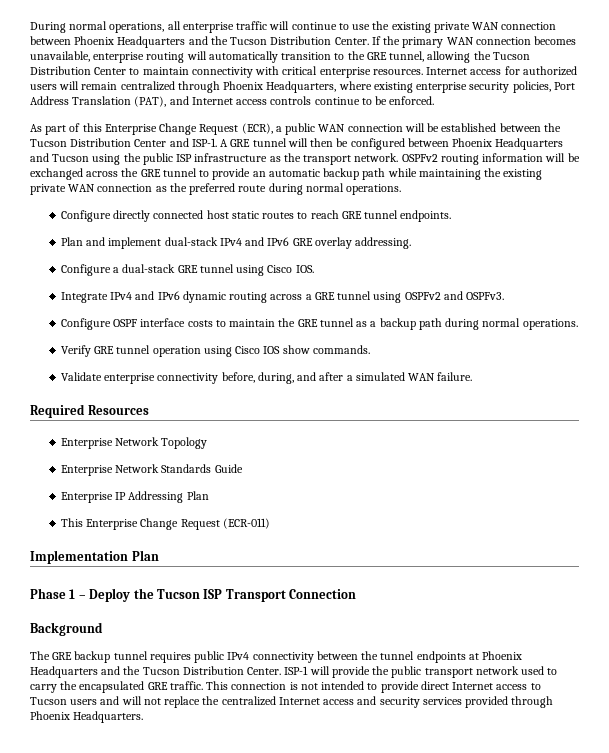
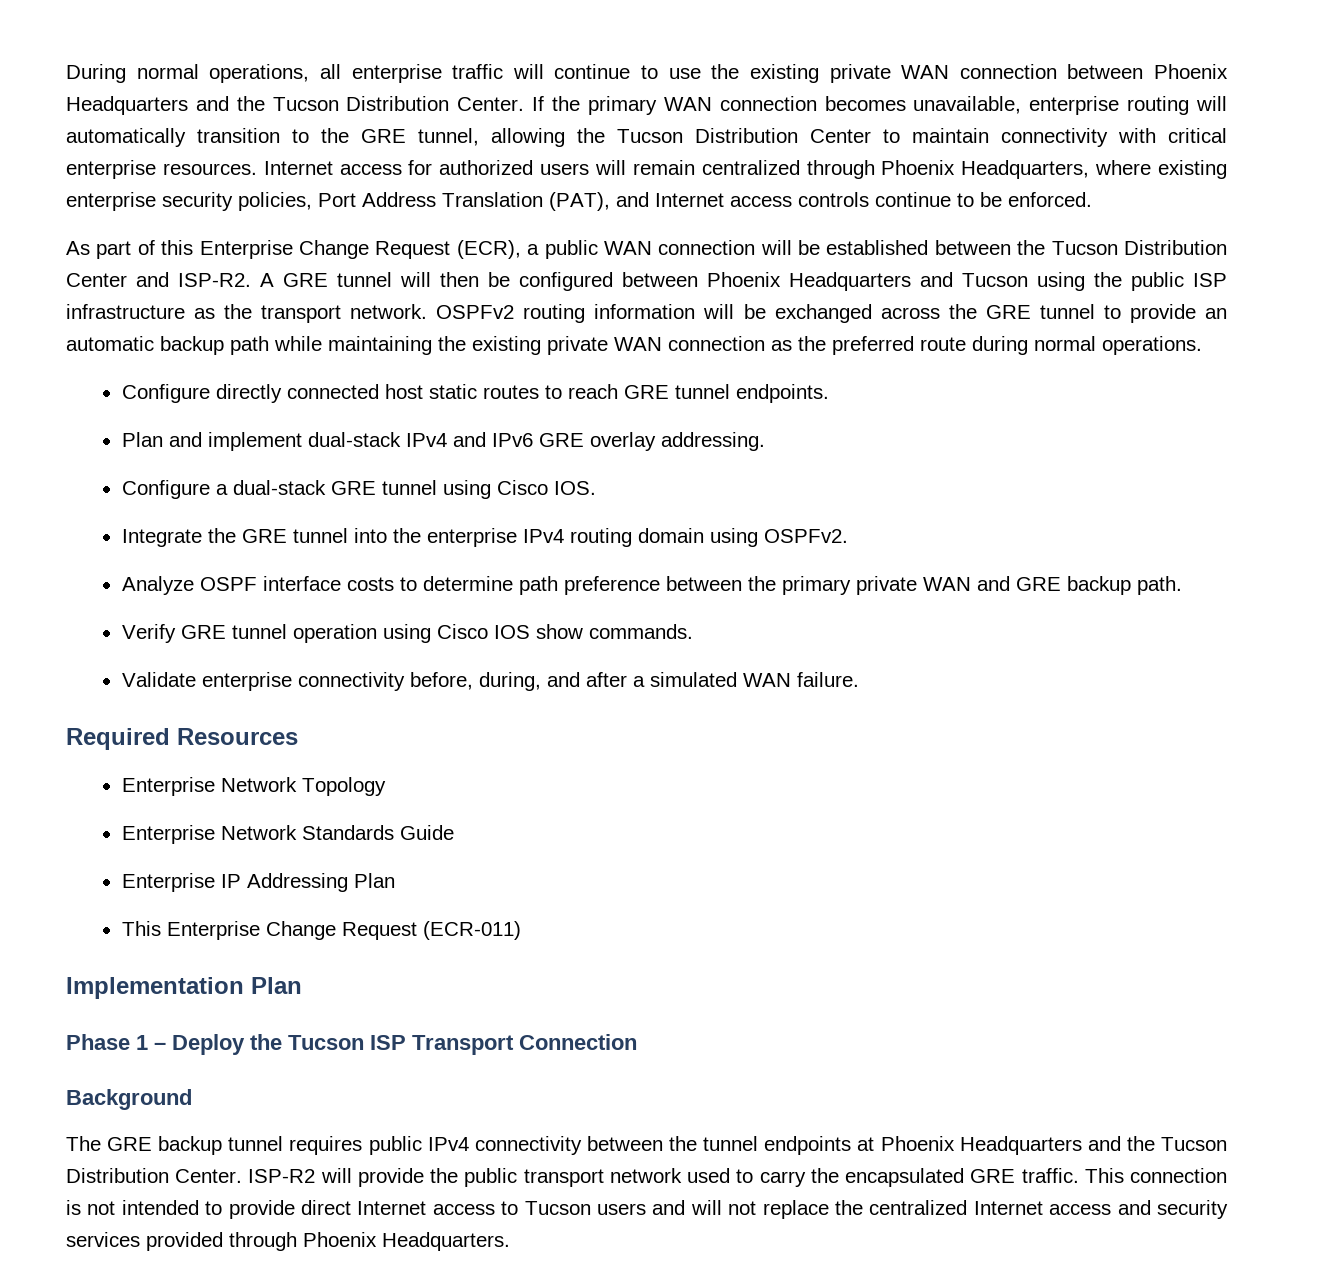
- As part of this Enterprise Change Request (ECR), a public WAN connection will be established between the Tucson Distribution Center and ISP-1.
+ As part of this Enterprise Change Request (ECR), a public WAN connection will be established between the Tucson Distribution Center and ISP-R2.
- Integrate IPv4 and IPv6 dynamic routing across a GRE tunnel using OSPFv2 and OSPFv3.
- Configure OSPF interface costs to maintain the GRE tunnel as a backup path during normal operations.
+ Integrate the GRE tunnel into the enterprise IPv4 routing domain using OSPFv2.
+ Analyze OSPF interface costs to determine path preference between the primary private WAN and GRE backup path.
- ISP-1 will provide the public transport network used to carry the encapsulated GRE traffic.
+ ISP-R2 will provide the public transport network used to carry the encapsulated GRE traffic.

